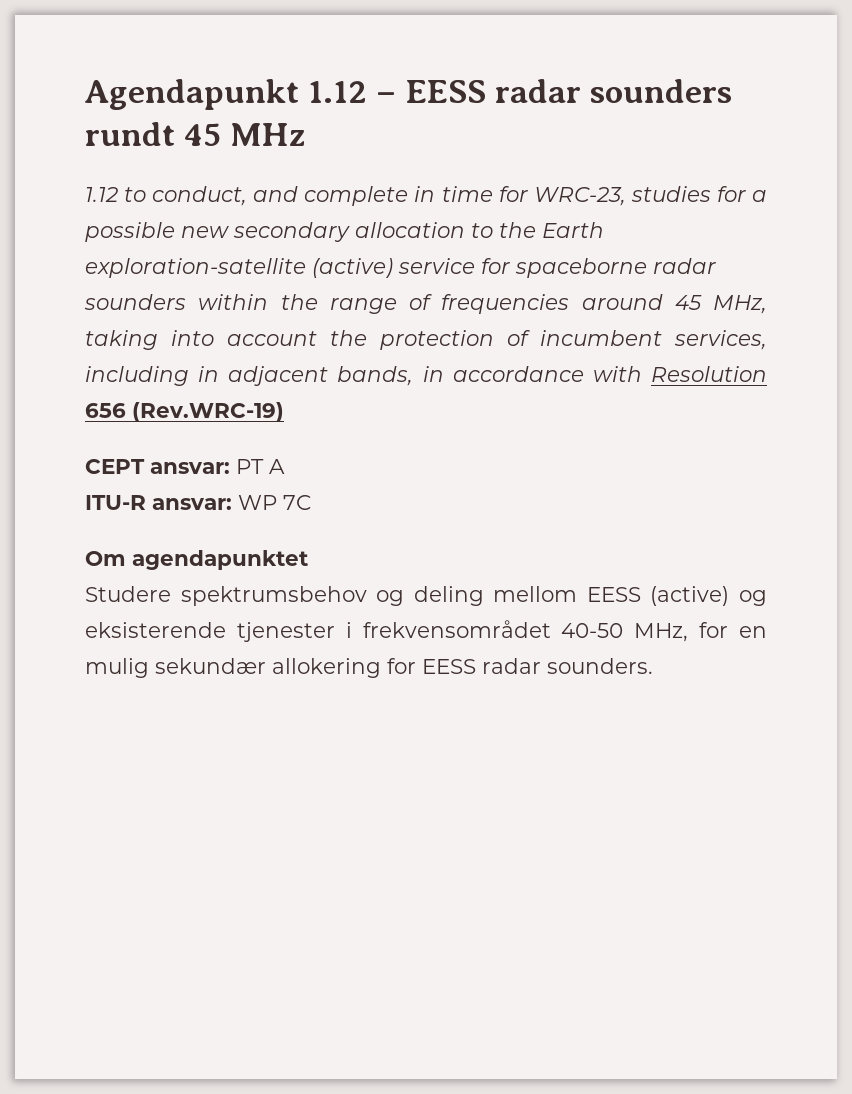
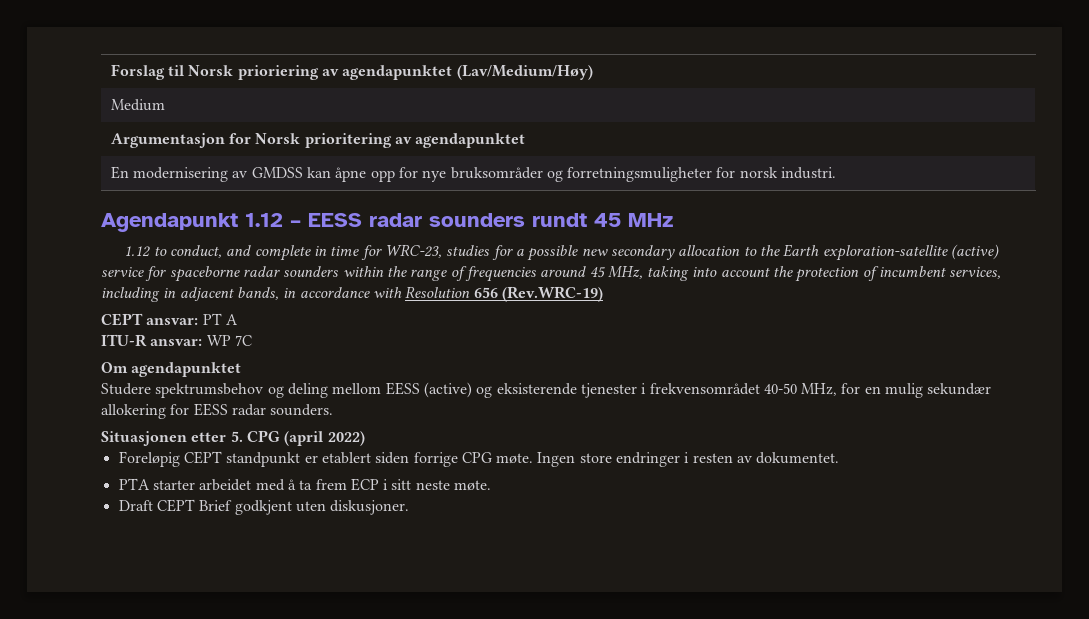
+ Forslag til Norsk prioriering av agendapunktet (Lav/Medium/Høy)
+ Medium
+ Argumentasjon for Norsk prioritering av agendapunktet
+ En modernisering av GMDSS kan åpne opp for nye bruksområder og forretningsmuligheter for norsk industri.
+ Situasjonen etter 5. CPG (april 2022)
+ Foreløpig CEPT standpunkt er etablert siden forrige CPG møte. Ingen store endringer i resten av dokumentet.
+ PTA starter arbeidet med å ta frem ECP i sitt neste møte.
+ Draft CEPT Brief godkjent uten diskusjoner.

